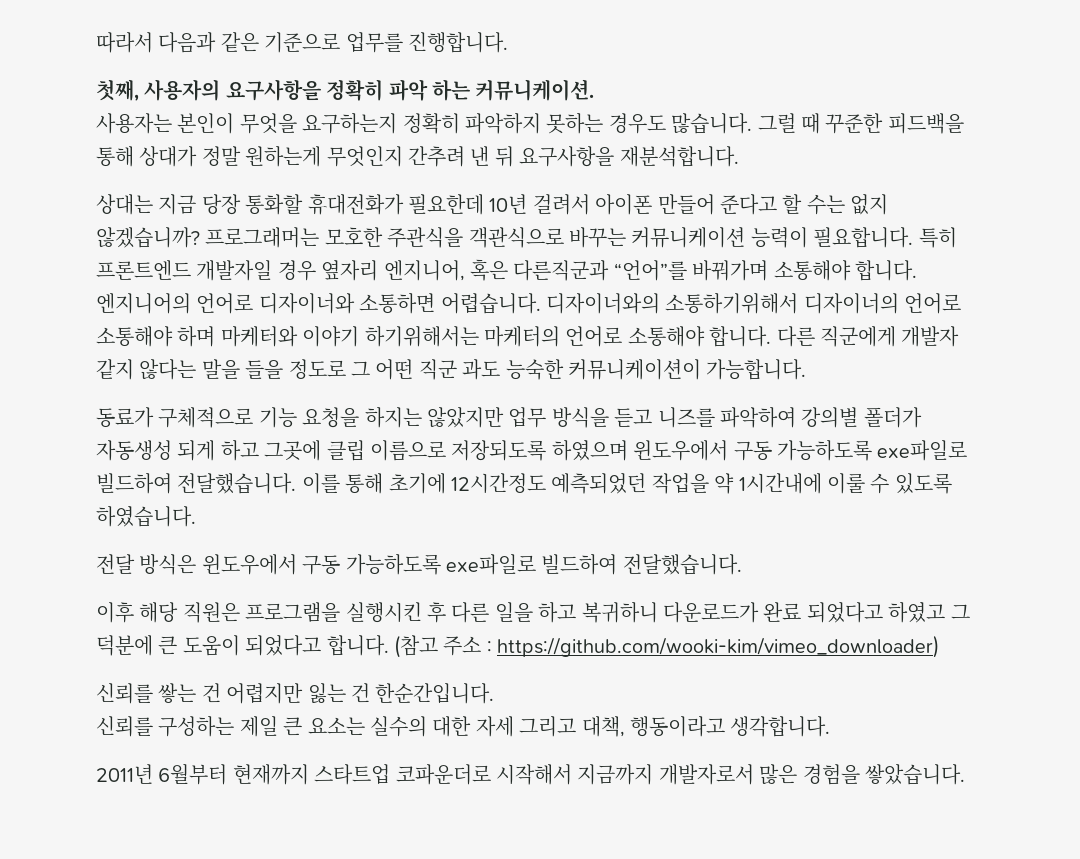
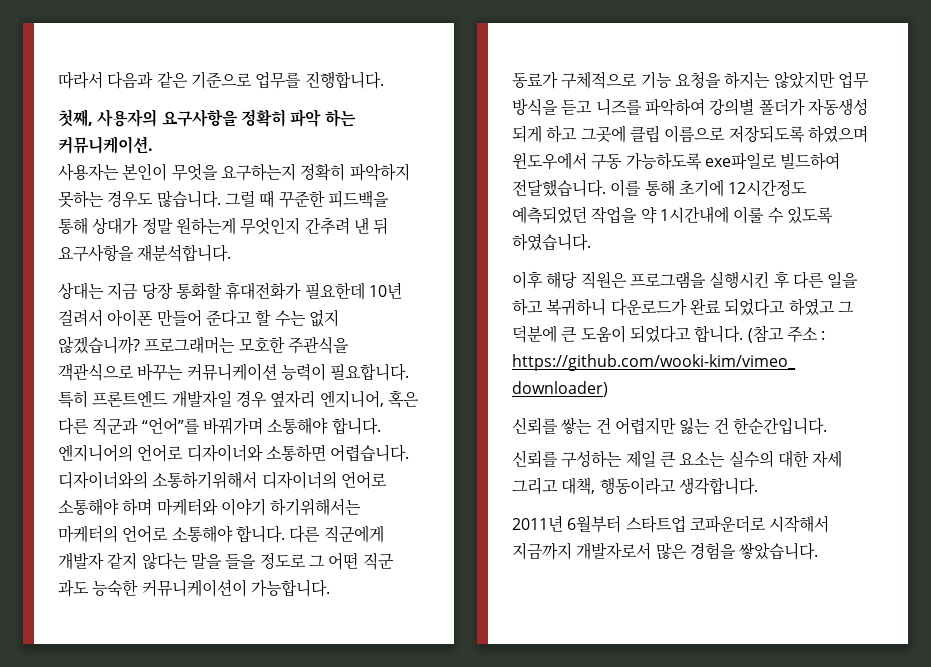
- 특히 프론트엔드 개발자일 경우 옆자리 엔지니어, 혹은 다른직군과 “언어”를 바꿔가며 소통해야 합니다.
+ 특히 프론트엔드 개발자일 경우 옆자리 엔지니어, 혹은 다른 직군과 “언어”를 바꿔가며 소통해야 합니다.
- 전달 방식은 윈도우에서 구동 가능하도록 exe파일로 빌드하여 전달했습니다.
- 2011년 6월부터 현재까지 스타트업 코파운더로 시작해서 지금까지 개발자로서 많은 경험을 쌓았습니다.
+ 2011년 6월부터 스타트업 코파운더로 시작해서 지금까지 개발자로서 많은 경험을 쌓았습니다.

